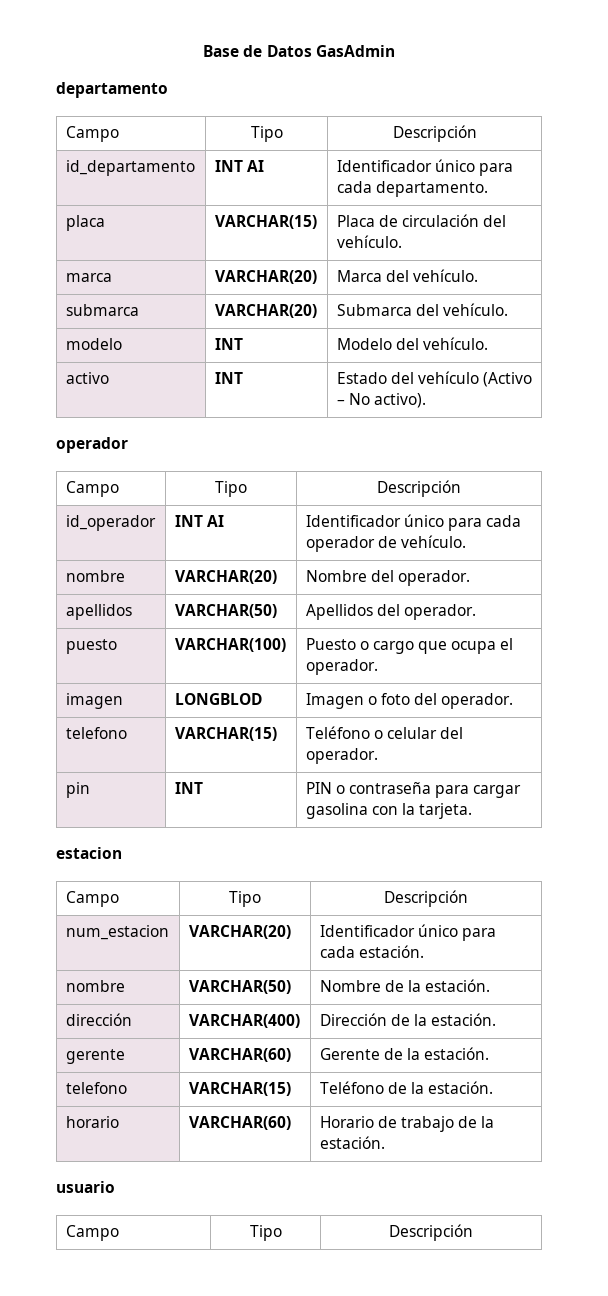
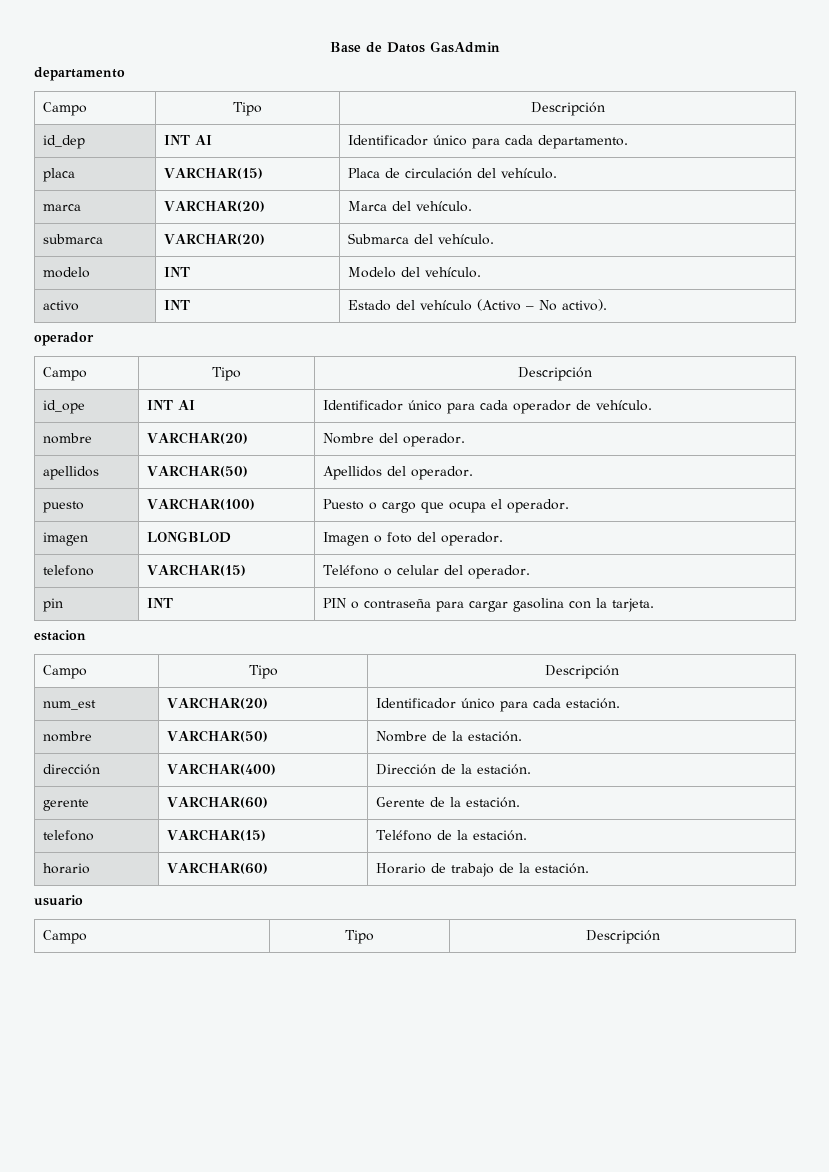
- id_departamento | INT AI | Identificador único para cada departamento.
+ id_dep | INT AI | Identificador único para cada departamento.
- id_operador | INT AI | Identificador único para cada operador de vehículo.
+ id_ope | INT AI | Identificador único para cada operador de vehículo.
- num_estacion | VARCHAR(20) | Identificador único para cada estación.
+ num_est | VARCHAR(20) | Identificador único para cada estación.

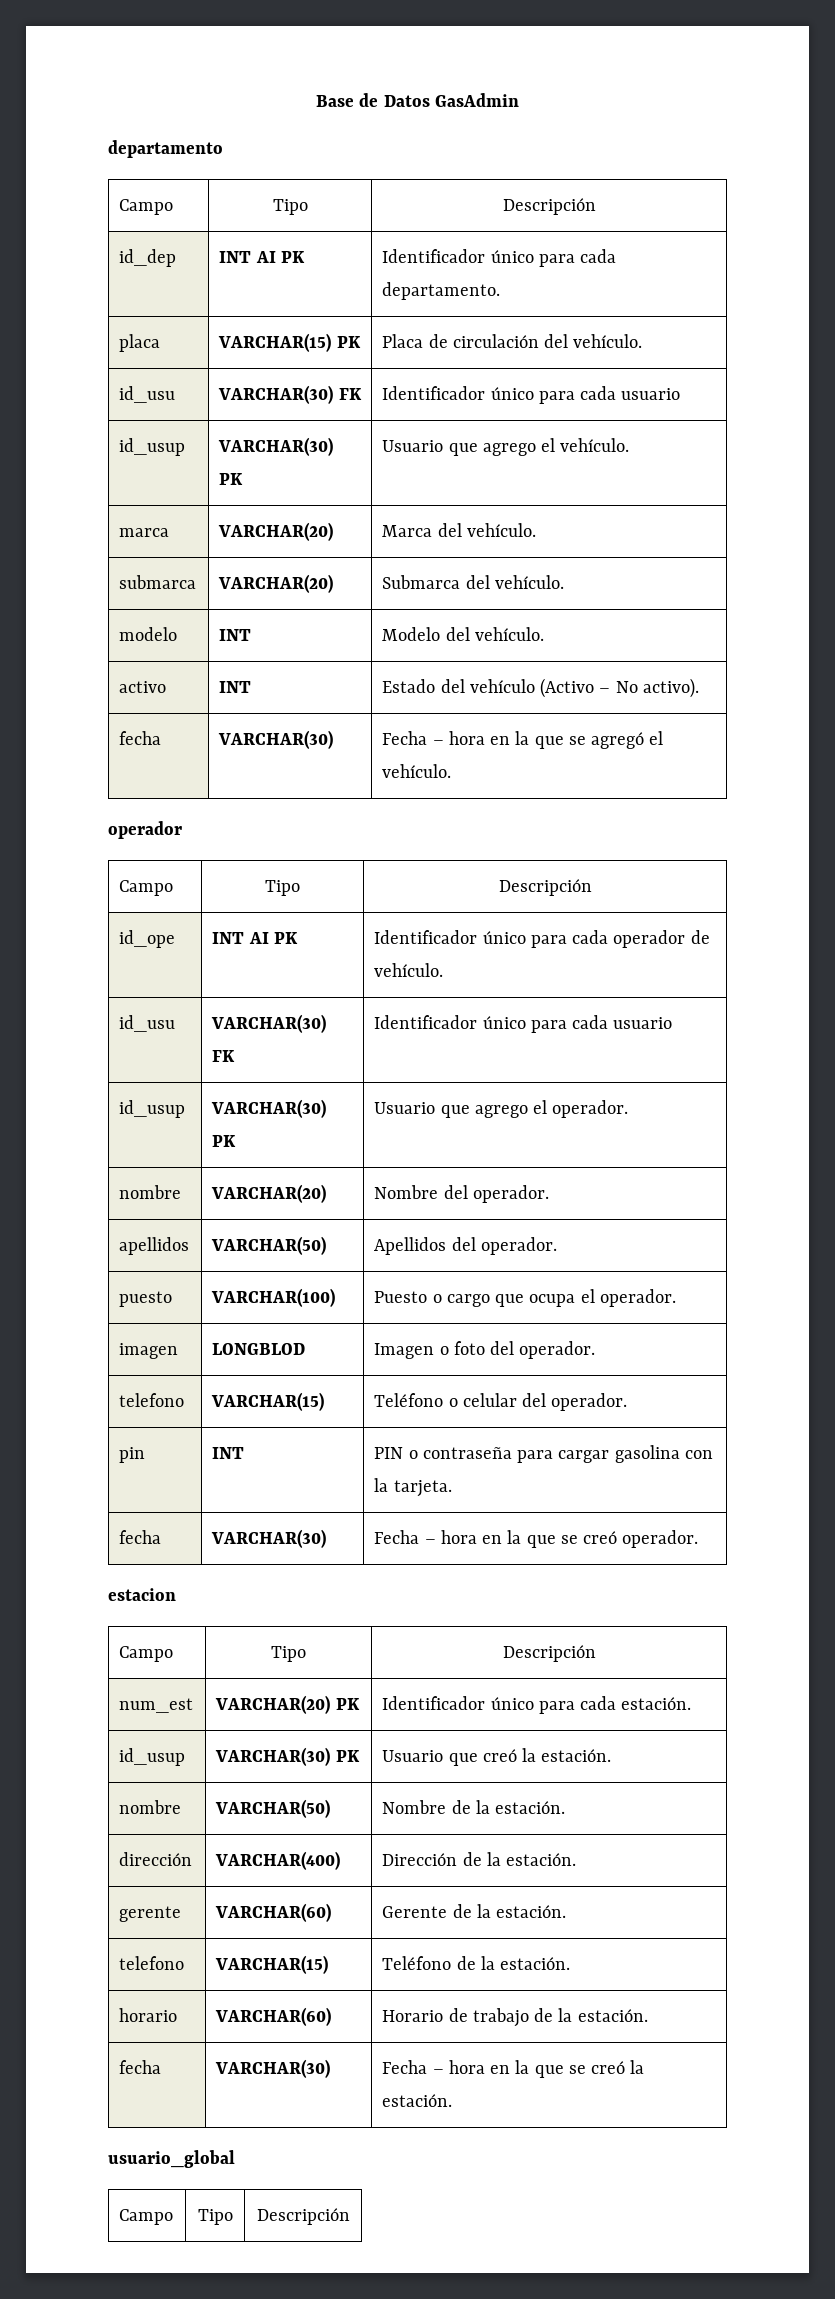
- id_dep | INT AI | Identificador único para cada departamento.
+ id_dep | INT AI PK | Identificador único para cada departamento.
- placa | VARCHAR(15) | Placa de circulación del vehículo.
+ placa | VARCHAR(15) PK | Placa de circulación del vehículo.
+ id_usu | VARCHAR(30) FK | Identificador único para cada usuario
+ id_usup | VARCHAR(30) PK | Usuario que agrego el vehículo.
+ fecha | VARCHAR(30) | Fecha – hora en la que se agregó el vehículo.
- id_ope | INT AI | Identificador único para cada operador de vehículo.
+ id_ope | INT AI PK | Identificador único para cada operador de vehículo.
+ id_usu | VARCHAR(30) FK | Identificador único para cada usuario
+ id_usup | VARCHAR(30) PK | Usuario que agrego el operador.
+ fecha | VARCHAR(30) | Fecha – hora en la que se creó operador.
- num_est | VARCHAR(20) | Identificador único para cada estación.
+ num_est | VARCHAR(20) PK | Identificador único para cada estación.
+ id_usup | VARCHAR(30) PK | Usuario que creó la estación.
- usuario
+ fecha | VARCHAR(30) | Fecha – hora en la que se creó la estación.
+ usuario_global

